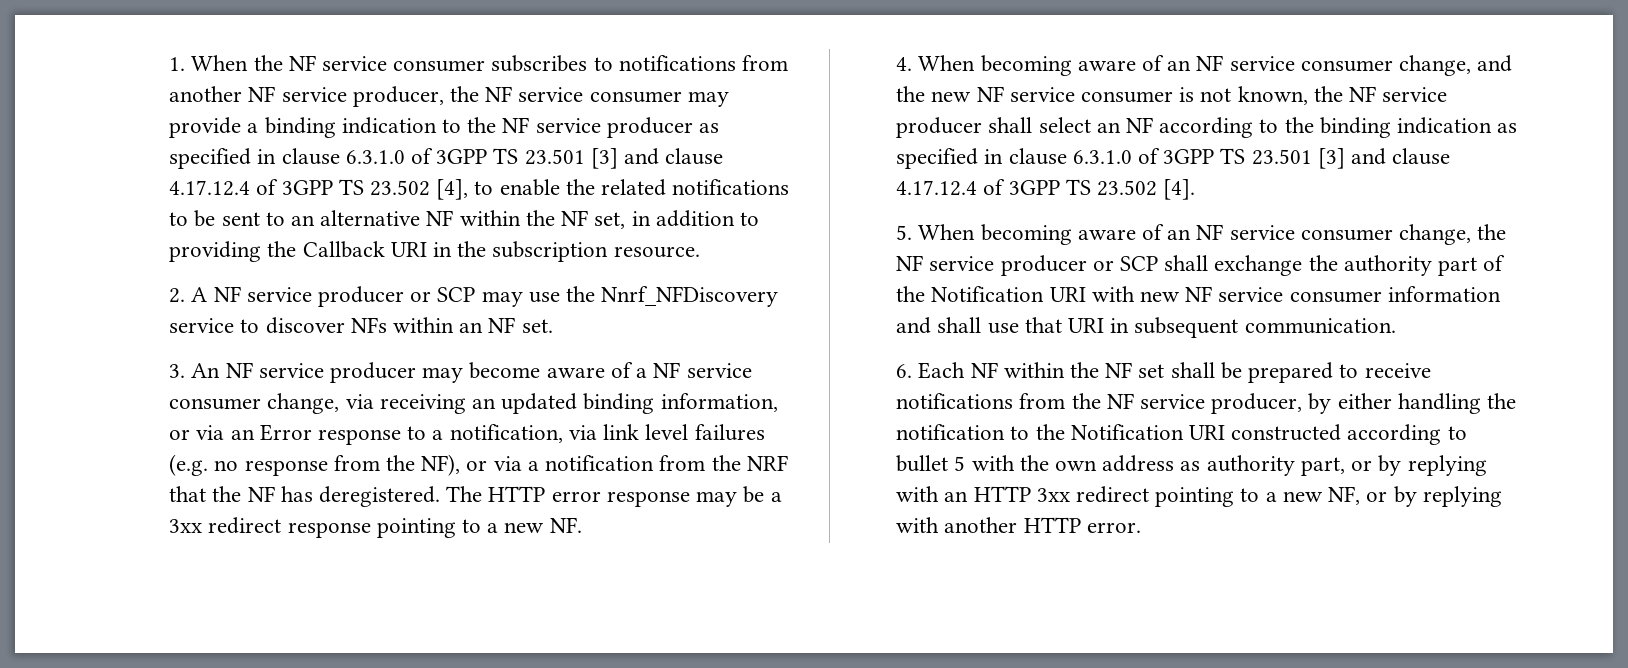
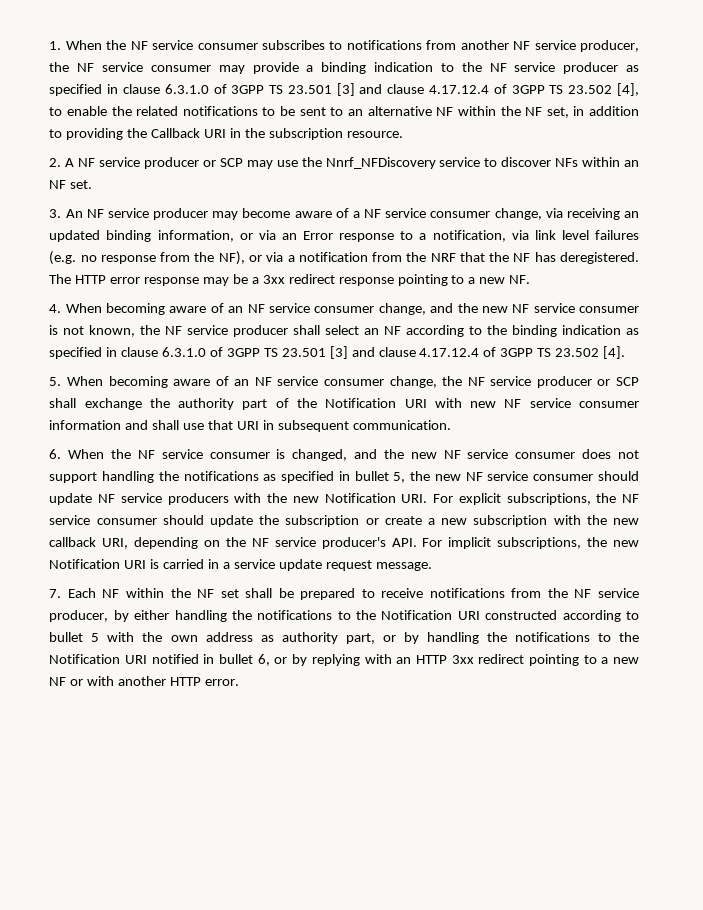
- 6. Each NF within the NF set shall be prepared to receive notifications from the NF service producer, by either handling the notification to the Notification URI constructed according to bullet 5 with the own address as authority part, or by replying with an HTTP 3xx redirect pointing to a new NF, or by replying with another HTTP error.
+ 6. When the NF service consumer is changed, and the new NF service consumer does not support handling the notifications as specified in bullet 5, the new NF service consumer should update NF service producers with the new Notification URI. For explicit subscriptions, the NF service consumer should update the subscription or create a new subscription with the new callback URI, depending on the NF service producer's API. For implicit subscriptions, the new Notification URI is carried in a service update request message.
+ 7. Each NF within the NF set shall be prepared to receive notifications from the NF service producer, by either handling the notifications to the Notification URI constructed according to bullet 5 with the own address as authority part, or by handling the notifications to the Notification URI notified in bullet 6, or by replying with an HTTP 3xx redirect pointing to a new NF or with another HTTP error.

